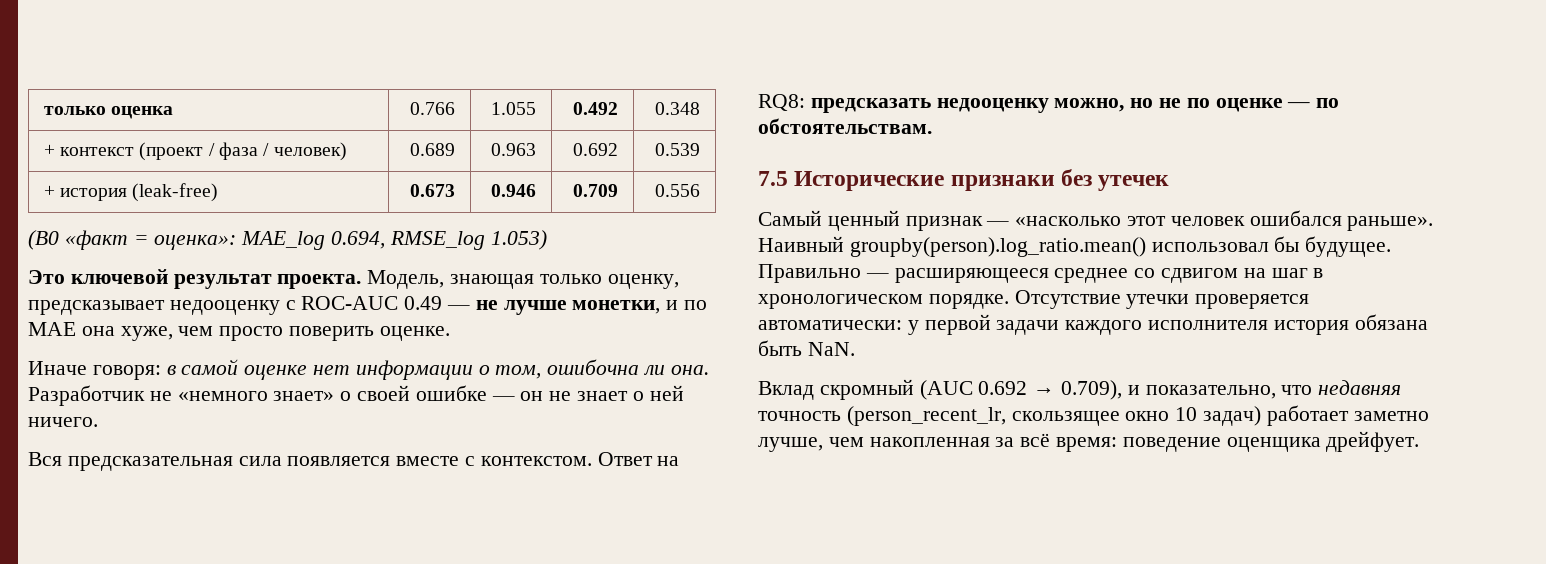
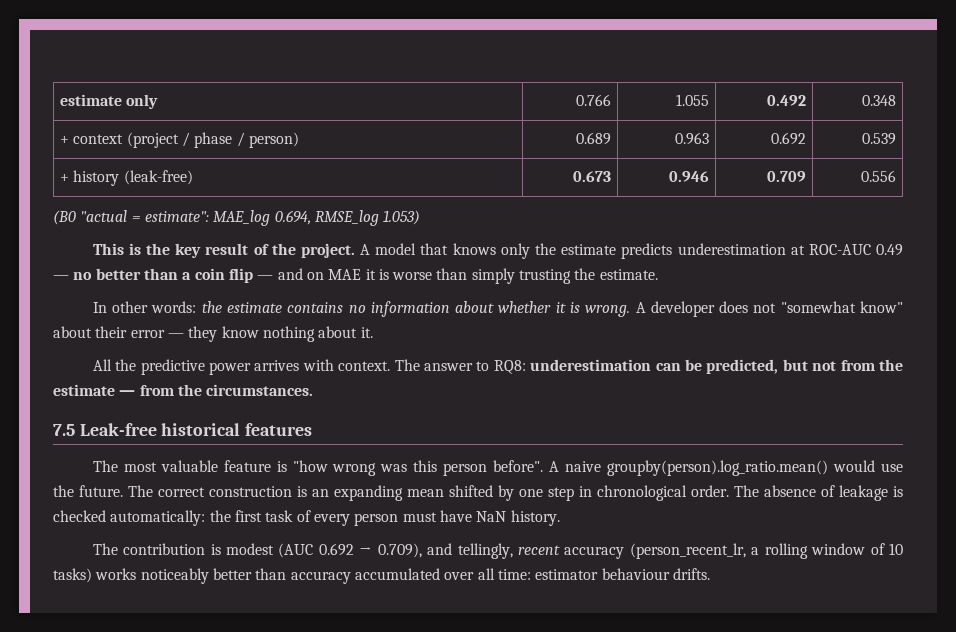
- только оценка | 0.766 | 1.055 | 0.492 | 0.348
+ estimate only | 0.766 | 1.055 | 0.492 | 0.348
- + контекст (проект / фаза / человек) | 0.689 | 0.963 | 0.692 | 0.539
+ + context (project / phase / person) | 0.689 | 0.963 | 0.692 | 0.539
- + история (leak-free) | 0.673 | 0.946 | 0.709 | 0.556
+ + history (leak-free) | 0.673 | 0.946 | 0.709 | 0.556
- (B0 «факт = оценка»: MAE_log 0.694, RMSE_log 1.053)
+ (B0 "actual = estimate": MAE_log 0.694, RMSE_log 1.053)
- Это ключевой результат проекта. Модель, знающая только оценку, предсказывает недооценку с ROC-AUC 0.49 — не лучше монетки, и по MAE она хуже, чем просто поверить оценке.
- Иначе говоря: в самой оценке нет информации о том, ошибочна ли она. Разработчик не «немного знает» о своей ошибке — он не знает о ней ничего.
- Вся предсказательная сила появляется вместе с контекстом. Ответ на RQ8: предсказать недооценку можно, но не по оценке — по обстоятельствам.
- 7.5 Исторические признаки без утечек
- Самый ценный признак — «насколько этот человек ошибался раньше». Наивный groupby(person).log_ratio.mean() использовал бы будущее. Правильно — расширяющееся среднее со сдвигом на шаг в хронологическом порядке. Отсутствие утечки проверяется автоматически: у первой задачи каждого исполнителя история обязана быть NaN.
- Вклад скромный (AUC 0.692 → 0.709), и показательно, что недавняя точность (person_recent_lr, скользящее окно 10 задач) работает заметно лучше, чем накопленная за всё время: поведение оценщика дрейфует.
+ This is the key result of the project. A model that knows only the estimate predicts underestimation at ROC-AUC 0.49 — no better than a coin flip — and on MAE it is worse than simply trusting the estimate.
+ In other words: the estimate contains no information about whether it is wrong. A developer does not "somewhat know" about their error — they know nothing about it.
+ All the predictive power arrives with context. The answer to RQ8: underestimation can be predicted, but not from the estimate — from the circumstances.
+ 7.5 Leak-free historical features
+ The most valuable feature is "how wrong was this person before". A naive groupby(person).log_ratio.mean() would use the future. The correct construction is an expanding mean shifted by one step in chronological order. The absence of leakage is checked automatically: the first task of every person must have NaN history.
+ The contribution is modest (AUC 0.692 → 0.709), and tellingly, recent accuracy (person_recent_lr, a rolling window of 10 tasks) works noticeably better than accuracy accumulated over all time: estimator behaviour drifts.

